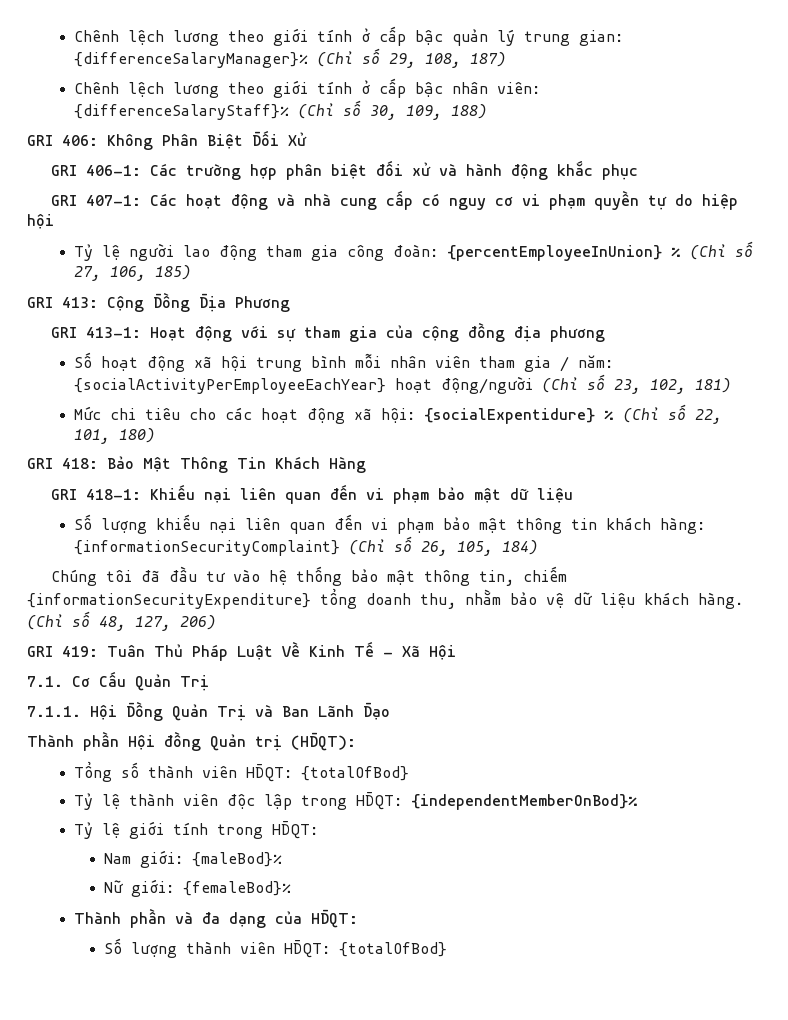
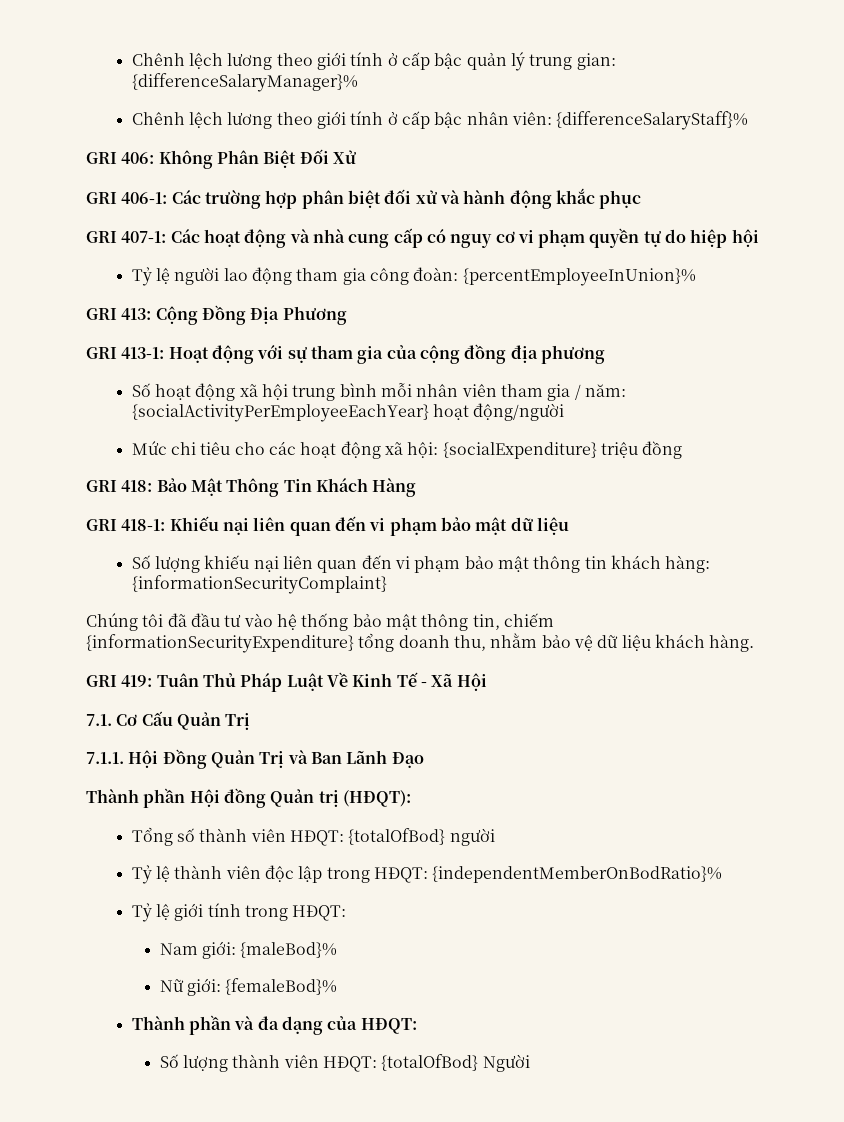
- Chênh lệch lương theo giới tính ở cấp bậc quản lý trung gian: {differenceSalaryManager}% (Chỉ số 29, 108, 187)
+ Chênh lệch lương theo giới tính ở cấp bậc quản lý trung gian: {differenceSalaryManager}%
- Chênh lệch lương theo giới tính ở cấp bậc nhân viên: {differenceSalaryStaff}% (Chỉ số 30, 109, 188)
+ Chênh lệch lương theo giới tính ở cấp bậc nhân viên: {differenceSalaryStaff}%
- Tỷ lệ người lao động tham gia công đoàn: {percentEmployeeInUnion} % (Chỉ số 27, 106, 185)
+ Tỷ lệ người lao động tham gia công đoàn: {percentEmployeeInUnion}%
- Số hoạt động xã hội trung bình mỗi nhân viên tham gia / năm: {socialActivityPerEmployeeEachYear} hoạt động/người (Chỉ số 23, 102, 181)
+ Số hoạt động xã hội trung bình mỗi nhân viên tham gia / năm: {socialActivityPerEmployeeEachYear} hoạt động/người
- Mức chi tiêu cho các hoạt động xã hội: {socialExpentidure} % (Chỉ số 22, 101, 180)
+ Mức chi tiêu cho các hoạt động xã hội: {socialExpenditure} triệu đồng
- Số lượng khiếu nại liên quan đến vi phạm bảo mật thông tin khách hàng: {informationSecurityComplaint} (Chỉ số 26, 105, 184)
+ Số lượng khiếu nại liên quan đến vi phạm bảo mật thông tin khách hàng: {informationSecurityComplaint}
- (Chỉ số 48, 127, 206)
- Tổng số thành viên HĐQT: {totalOfBod}
+ Tổng số thành viên HĐQT: {totalOfBod} người
- Tỷ lệ thành viên độc lập trong HĐQT: {independentMemberOnBod}%
+ Tỷ lệ thành viên độc lập trong HĐQT: {independentMemberOnBodRatio}%
- Số lượng thành viên HĐQT: {totalOfBod}
+ Số lượng thành viên HĐQT: {totalOfBod} Người

